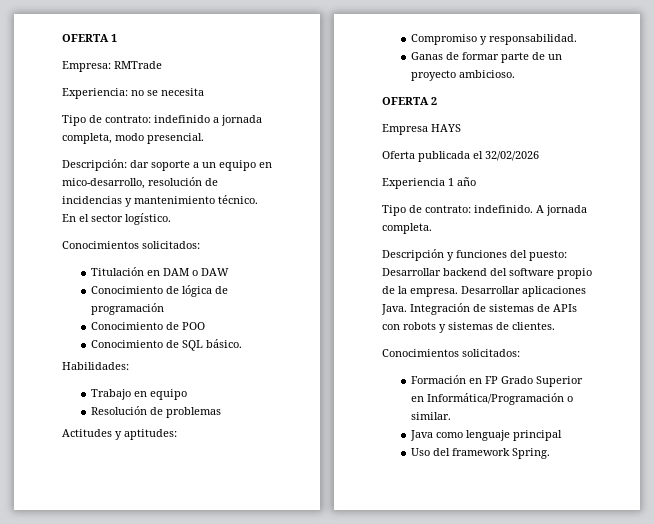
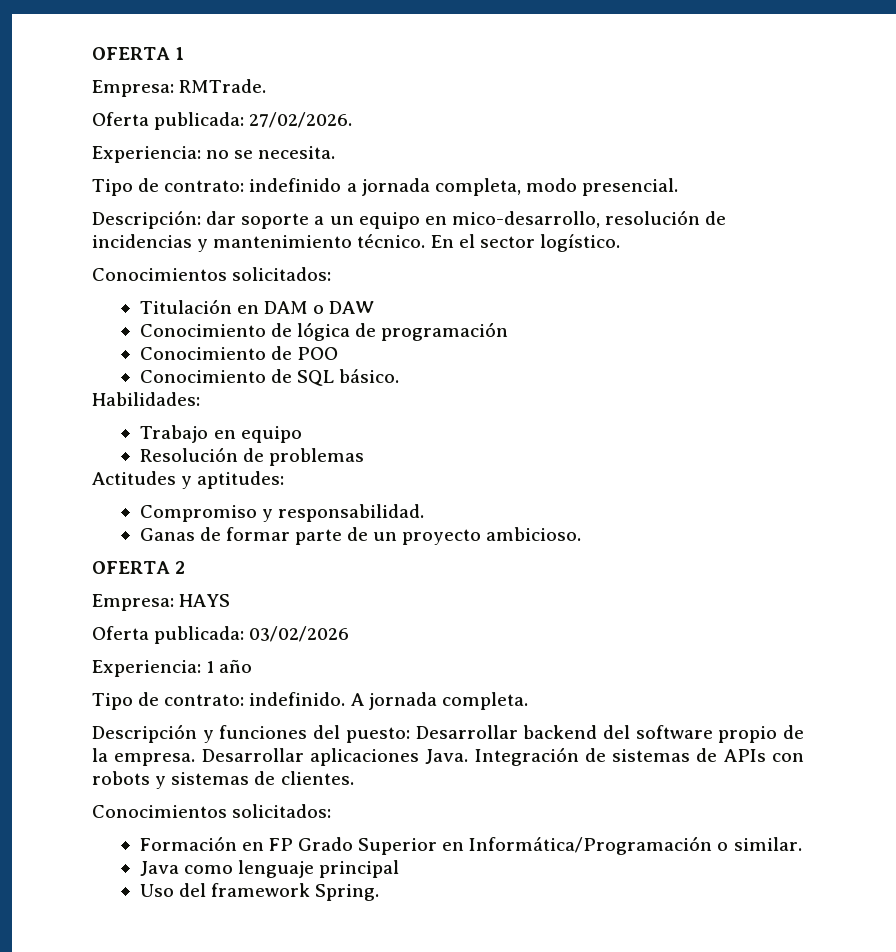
- Empresa: RMTrade
+ Empresa: RMTrade.
+ Oferta publicada: 27/02/2026.
- Experiencia: no se necesita
+ Experiencia: no se necesita.
- Empresa HAYS
+ Empresa: HAYS
- Oferta publicada el 32/02/2026
- Experiencia 1 año
+ Oferta publicada: 03/02/2026
+ Experiencia: 1 año

